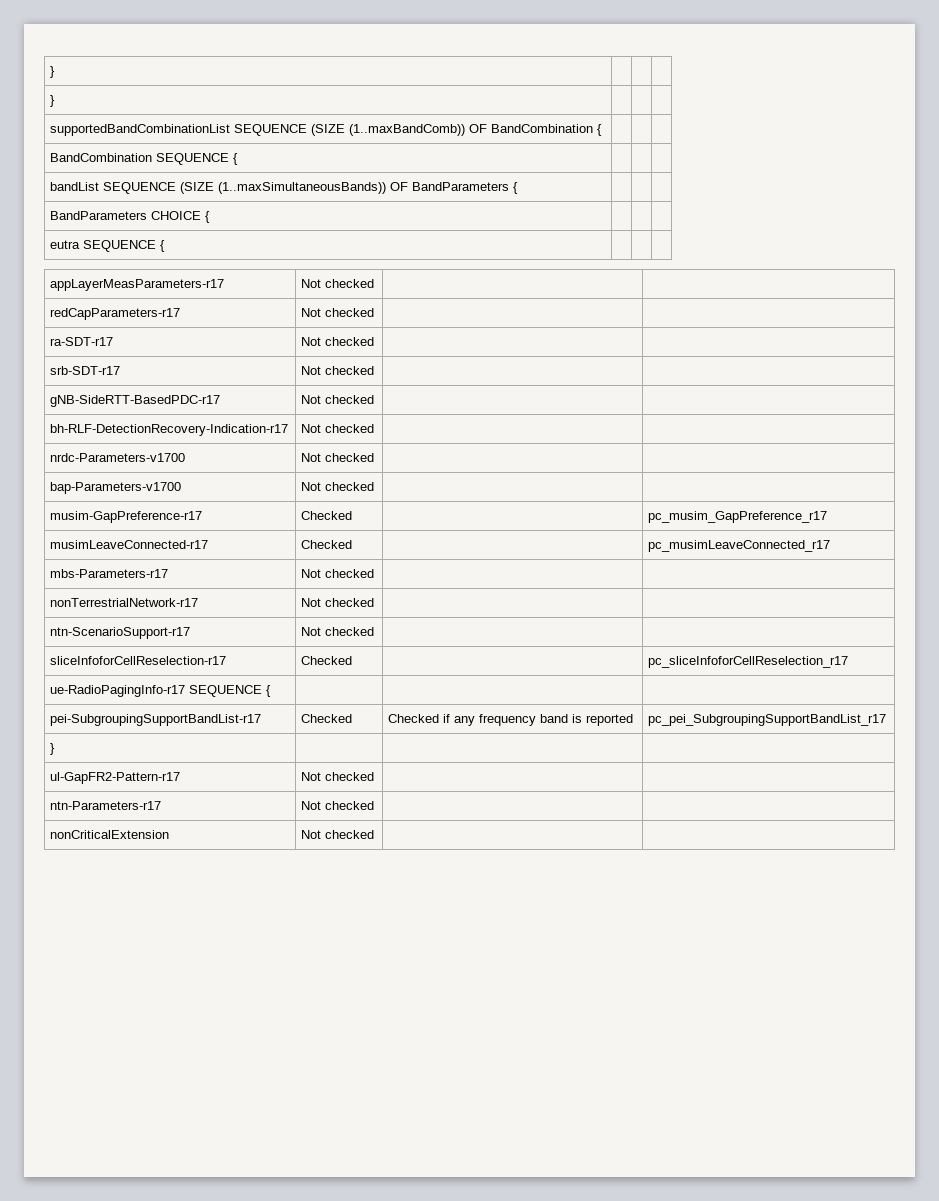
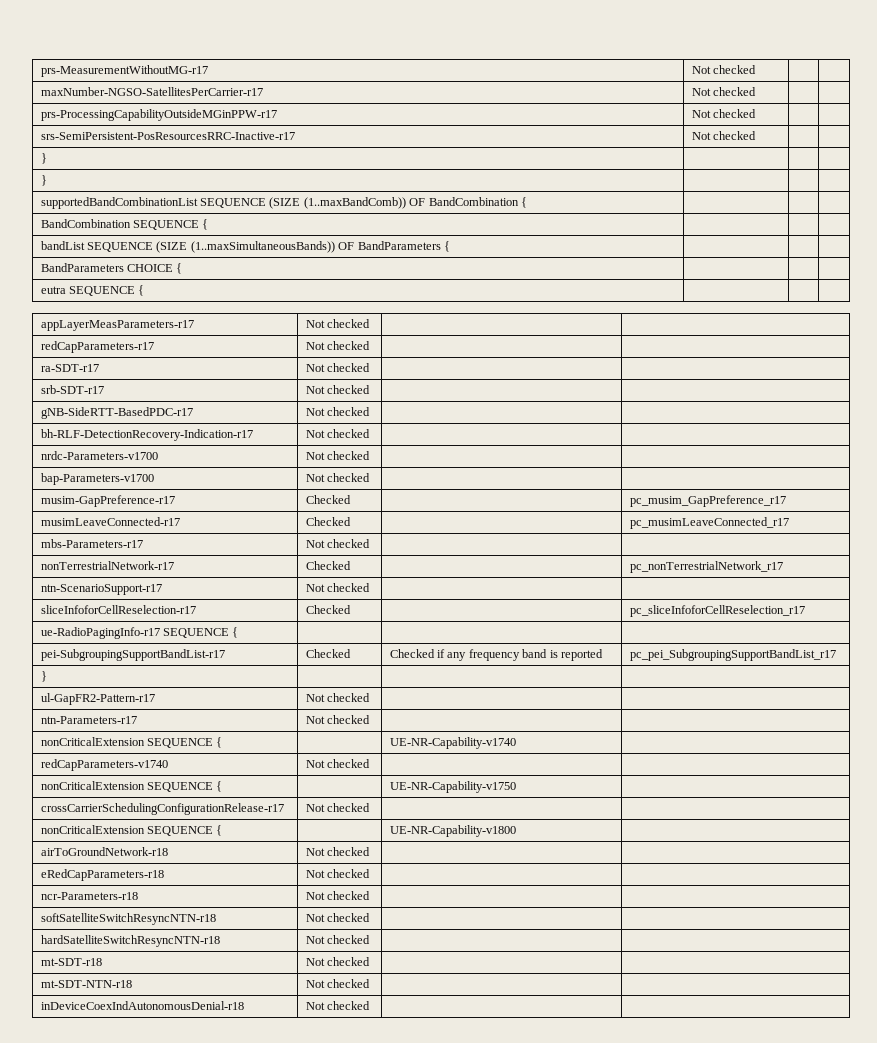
+ prs-MeasurementWithoutMG-r17 | Not checked | |
+ maxNumber-NGSO-SatellitesPerCarrier-r17 | Not checked | |
+ prs-ProcessingCapabilityOutsideMGinPPW-r17 | Not checked | |
+ srs-SemiPersistent-PosResourcesRRC-Inactive-r17 | Not checked | |
- nonTerrestrialNetwork-r17 | Not checked | |
+ nonTerrestrialNetwork-r17 | Checked | | pc_nonTerrestrialNetwork_r17
- nonCriticalExtension | Not checked | |
+ nonCriticalExtension SEQUENCE { | | UE-NR-Capability-v1740 |
+ redCapParameters-v1740 | Not checked | |
+ nonCriticalExtension SEQUENCE { | | UE-NR-Capability-v1750 |
+ crossCarrierSchedulingConfigurationRelease-r17 | Not checked | |
+ nonCriticalExtension SEQUENCE { | | UE-NR-Capability-v1800 |
+ airToGroundNetwork-r18 | Not checked | |
+ eRedCapParameters-r18 | Not checked | |
+ ncr-Parameters-r18 | Not checked | |
+ softSatelliteSwitchResyncNTN-r18 | Not checked | |
+ hardSatelliteSwitchResyncNTN-r18 | Not checked | |
+ mt-SDT-r18 | Not checked | |
+ mt-SDT-NTN-r18 | Not checked | |
+ inDeviceCoexIndAutonomousDenial-r18 | Not checked | |

